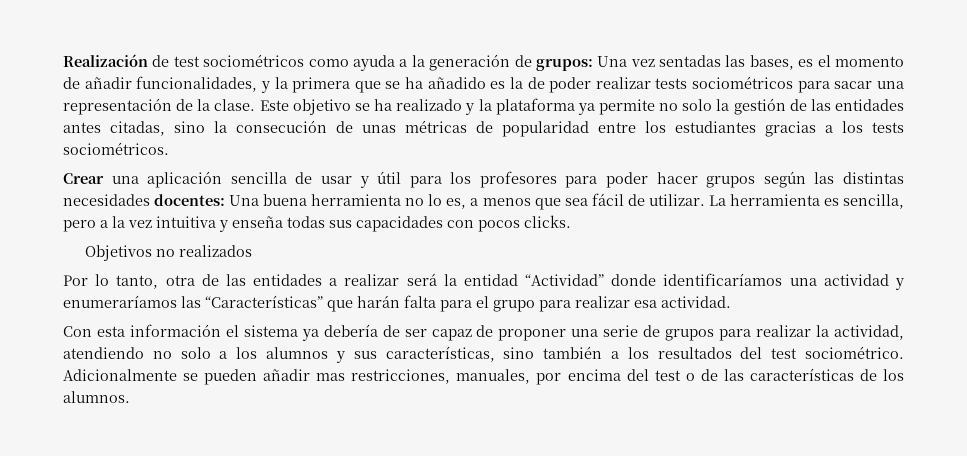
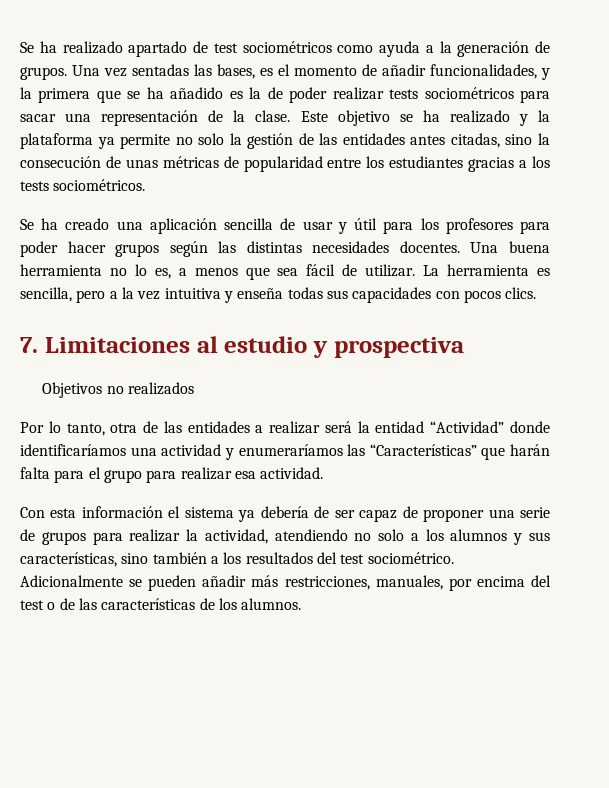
- Realización de test sociométricos como ayuda a la generación de grupos: Una vez sentadas las bases, es el momento de añadir funcionalidades, y la primera que se ha añadido es la de poder realizar tests sociométricos para sacar una representación de la clase.
+ Se ha realizado apartado de test sociométricos como ayuda a la generación de grupos. Una vez sentadas las bases, es el momento de añadir funcionalidades, y la primera que se ha añadido es la de poder realizar tests sociométricos para sacar una representación de la clase.
- Crear una aplicación sencilla de usar y útil para los profesores para poder hacer grupos según las distintas necesidades docentes: Una buena herramienta no lo es, a menos que sea fácil de utilizar.
+ Se ha creado una aplicación sencilla de usar y útil para los profesores para poder hacer grupos según las distintas necesidades docentes. Una buena herramienta no lo es, a menos que sea fácil de utilizar.
- La herramienta es sencilla, pero a la vez intuitiva y enseña todas sus capacidades con pocos clicks.
+ La herramienta es sencilla, pero a la vez intuitiva y enseña todas sus capacidades con pocos clics.
+ 7. Limitaciones al estudio y prospectiva
- Adicionalmente se pueden añadir mas restricciones, manuales, por encima del test o de las características de los alumnos.
+ Adicionalmente se pueden añadir más restricciones, manuales, por encima del test o de las características de los alumnos.

